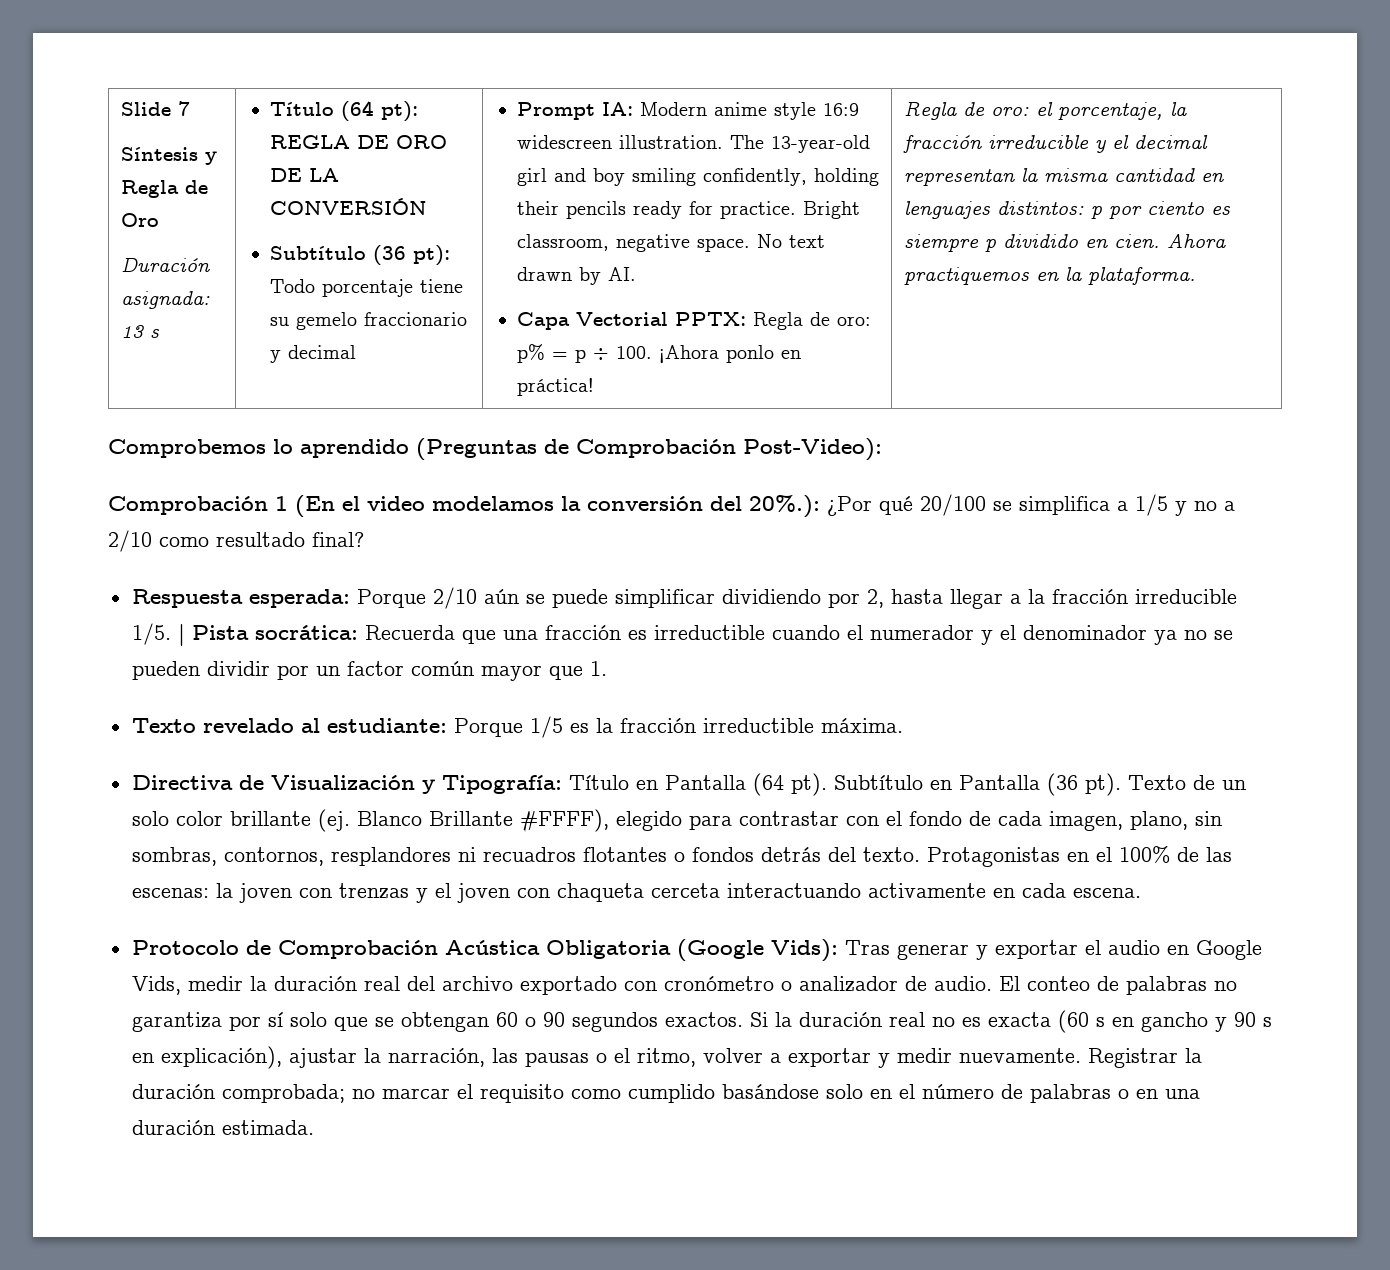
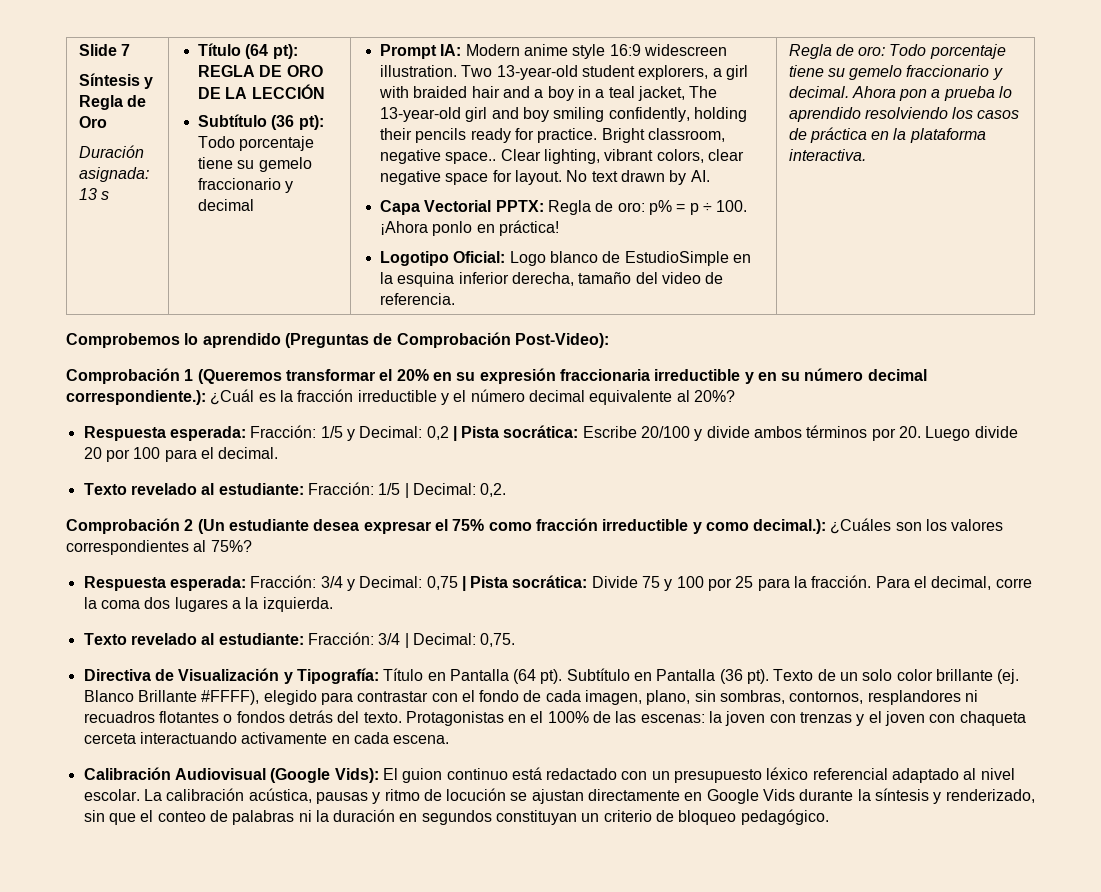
- Título (64 pt): REGLA DE ORO DE LA CONVERSIÓN
+ Título (64 pt): REGLA DE ORO DE LA LECCIÓN
- The 13-year-old girl and boy smiling confidently, holding their pencils ready for practice.
+ Two 13-year-old student explorers, a girl with braided hair and a boy in a teal jacket, The 13-year-old girl and boy smiling confidently, holding their pencils ready for practice.
- Bright classroom, negative space.
+ Bright classroom, negative space.. Clear lighting, vibrant colors, clear negative space for layout.
- Regla de oro: el porcentaje, la fracción irreducible y el decimal representan la misma cantidad en lenguajes distintos: p por ciento es siempre p dividido en cien. Ahora practiquemos en la plataforma.
+ Logotipo Oficial: Logo blanco de EstudioSimple en la esquina inferior derecha, tamaño del video de referencia. | Regla de oro: Todo porcentaje tiene su gemelo fraccionario y decimal. Ahora pon a prueba lo aprendido resolviendo los casos de práctica en la plataforma interactiva.
- Comprobación 1 (En el video modelamos la conversión del 20%.): ¿Por qué 20/100 se simplifica a 1/5 y no a 2/10 como resultado final?
- Respuesta esperada: Porque 2/10 aún se puede simplificar dividiendo por 2, hasta llegar a la fracción irreducible 1/5. | Pista socrática: Recuerda que una fracción es irreductible cuando el numerador y el denominador ya no se pueden dividir por un factor común mayor que 1.
- Texto revelado al estudiante: Porque 1/5 es la fracción irreductible máxima.
+ Comprobación 1 (Queremos transformar el 20% en su expresión fraccionaria irreductible y en su número decimal correspondiente.): ¿Cuál es la fracción irreductible y el número decimal equivalente al 20%?
+ Respuesta esperada: Fracción: 1/5 y Decimal: 0,2 | Pista socrática: Escribe 20/100 y divide ambos términos por 20. Luego divide 20 por 100 para el decimal.
+ Texto revelado al estudiante: Fracción: 1/5 | Decimal: 0,2.
+ Comprobación 2 (Un estudiante desea expresar el 75% como fracción irreductible y como decimal.): ¿Cuáles son los valores correspondientes al 75%?
+ Respuesta esperada: Fracción: 3/4 y Decimal: 0,75 | Pista socrática: Divide 75 y 100 por 25 para la fracción. Para el decimal, corre la coma dos lugares a la izquierda.
+ Texto revelado al estudiante: Fracción: 3/4 | Decimal: 0,75.
- Protocolo de Comprobación Acústica Obligatoria (Google Vids): Tras generar y exportar el audio en Google Vids, medir la duración real del archivo exportado con cronómetro o analizador de audio. El conteo de palabras no garantiza por sí solo que se obtengan 60 o 90 segundos exactos. Si la duración real no es exacta (60 s en gancho y 90 s en explicación), ajustar la narración, las pausas o el ritmo, volver a exportar y medir nuevamente. Registrar la duración comprobada; no marcar el requisito como cumplido basándose solo en el número de palabras o en una duración estimada.
+ Calibración Audiovisual (Google Vids): El guion continuo está redactado con un presupuesto léxico referencial adaptado al nivel escolar. La calibración acústica, pausas y ritmo de locución se ajustan directamente en Google Vids durante la síntesis y renderizado, sin que el conteo de palabras ni la duración en segundos constituyan un criterio de bloqueo pedagógico.

